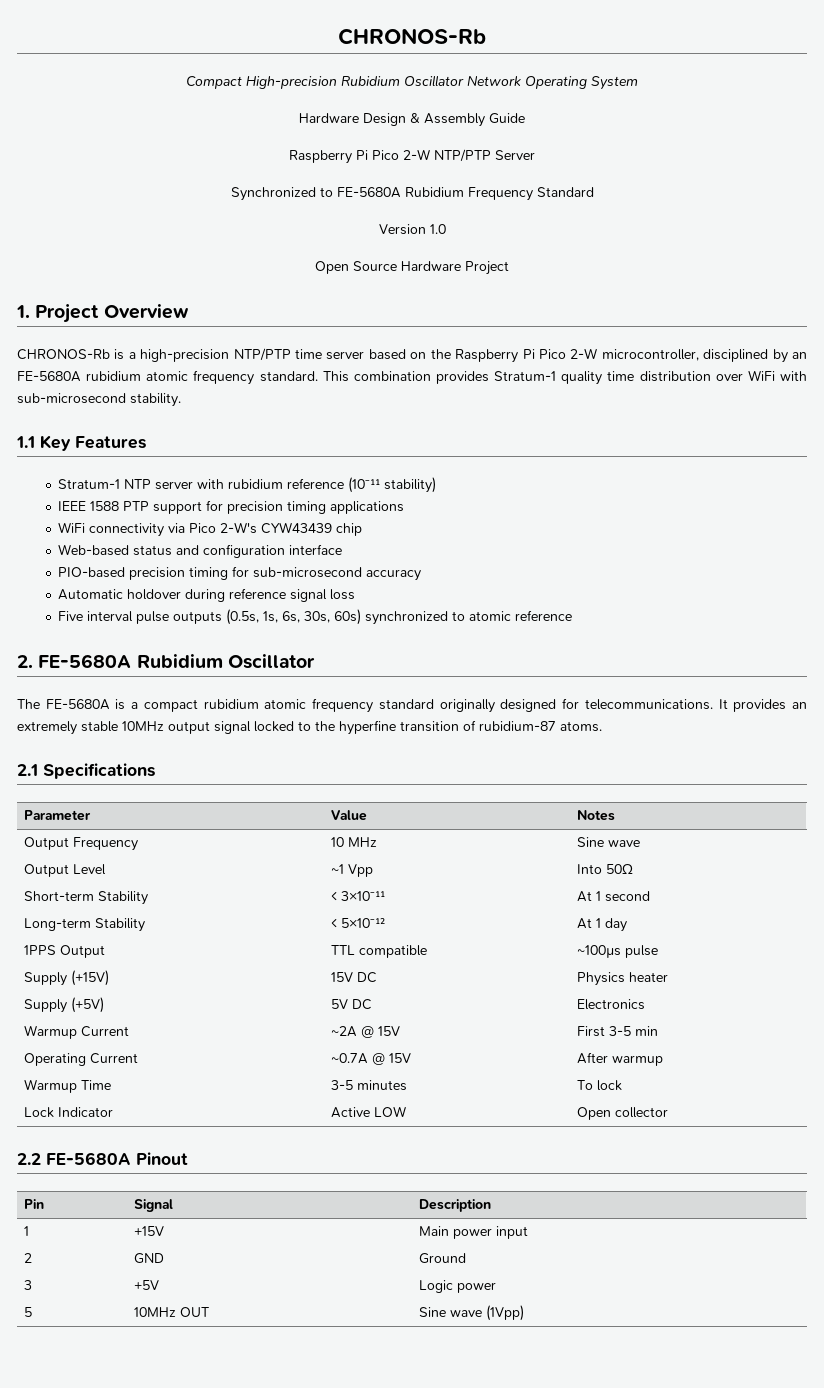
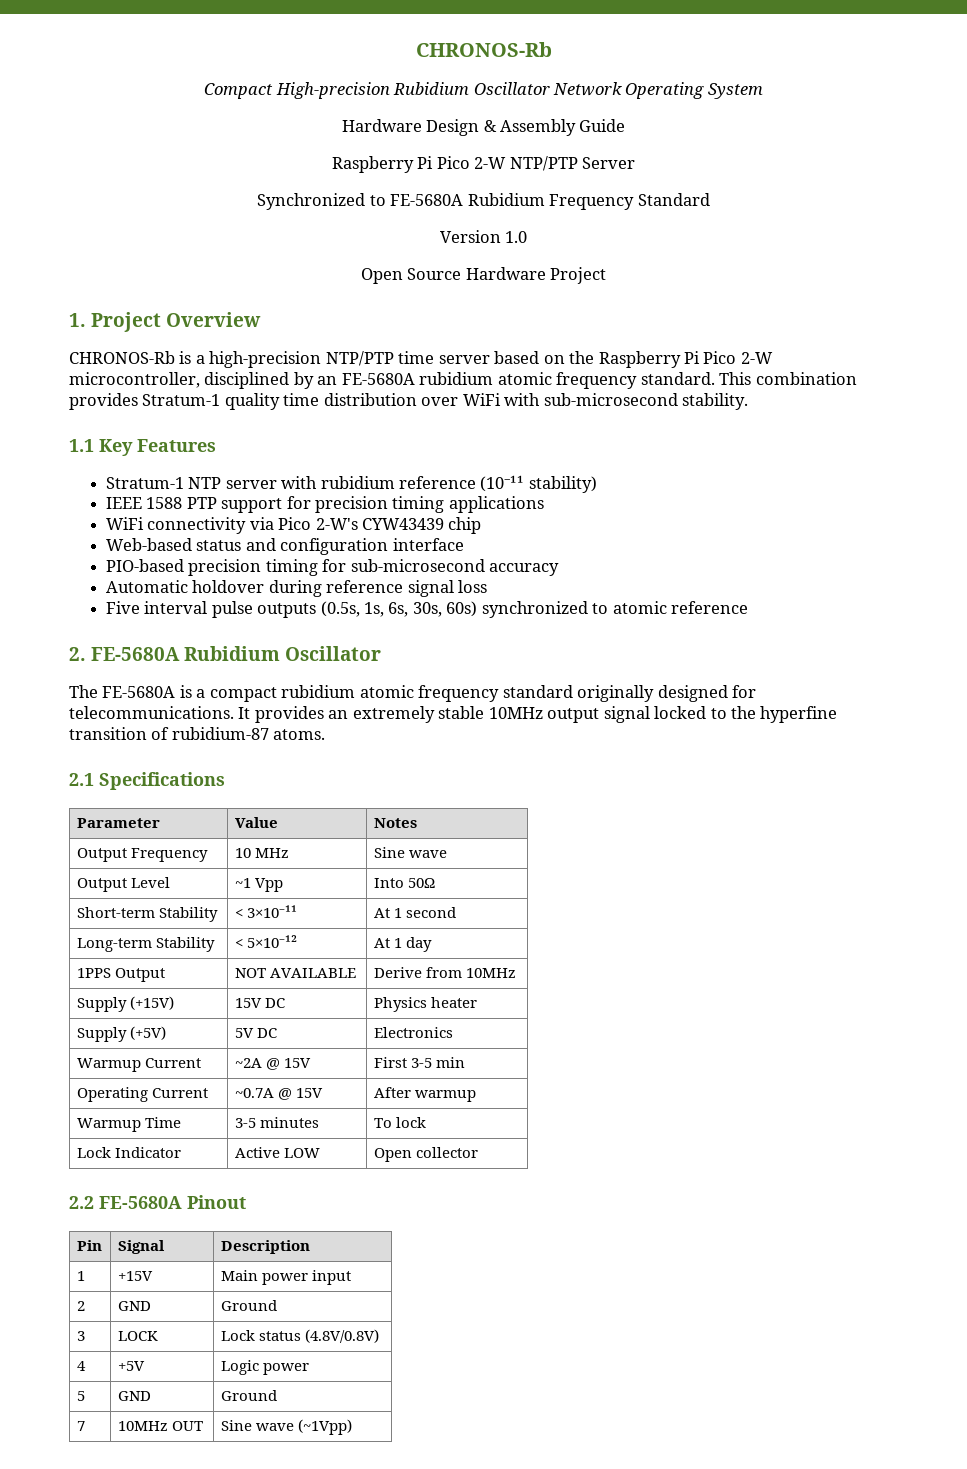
- 1PPS Output | TTL compatible | ~100µs pulse
+ 1PPS Output | NOT AVAILABLE | Derive from 10MHz
- 3 | +5V | Logic power
+ 3 | LOCK | Lock status (4.8V/0.8V)
+ 4 | +5V | Logic power
- 5 | 10MHz OUT | Sine wave (1Vpp)
+ 5 | GND | Ground
+ 7 | 10MHz OUT | Sine wave (~1Vpp)

